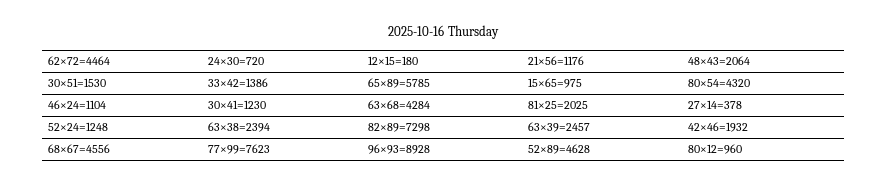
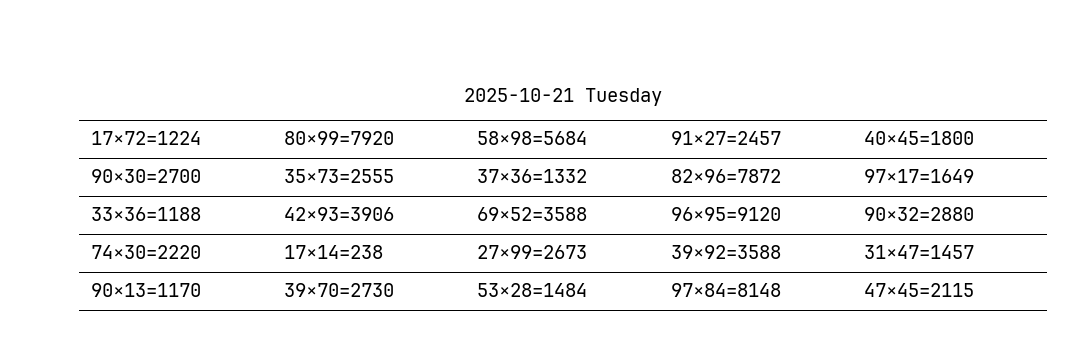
- 2025-10-16 Thursday
- 62×72=4464 | 24×30=720 | 12×15=180 | 21×56=1176 | 48×43=2064
- 30×51=1530 | 33×42=1386 | 65×89=5785 | 15×65=975 | 80×54=4320
- 46×24=1104 | 30×41=1230 | 63×68=4284 | 81×25=2025 | 27×14=378
- 52×24=1248 | 63×38=2394 | 82×89=7298 | 63×39=2457 | 42×46=1932
- 68×67=4556 | 77×99=7623 | 96×93=8928 | 52×89=4628 | 80×12=960
+ 2025-10-21 Tuesday
+ 17×72=1224 | 80×99=7920 | 58×98=5684 | 91×27=2457 | 40×45=1800
+ 90×30=2700 | 35×73=2555 | 37×36=1332 | 82×96=7872 | 97×17=1649
+ 33×36=1188 | 42×93=3906 | 69×52=3588 | 96×95=9120 | 90×32=2880
+ 74×30=2220 | 17×14=238 | 27×99=2673 | 39×92=3588 | 31×47=1457
+ 90×13=1170 | 39×70=2730 | 53×28=1484 | 97×84=8148 | 47×45=2115

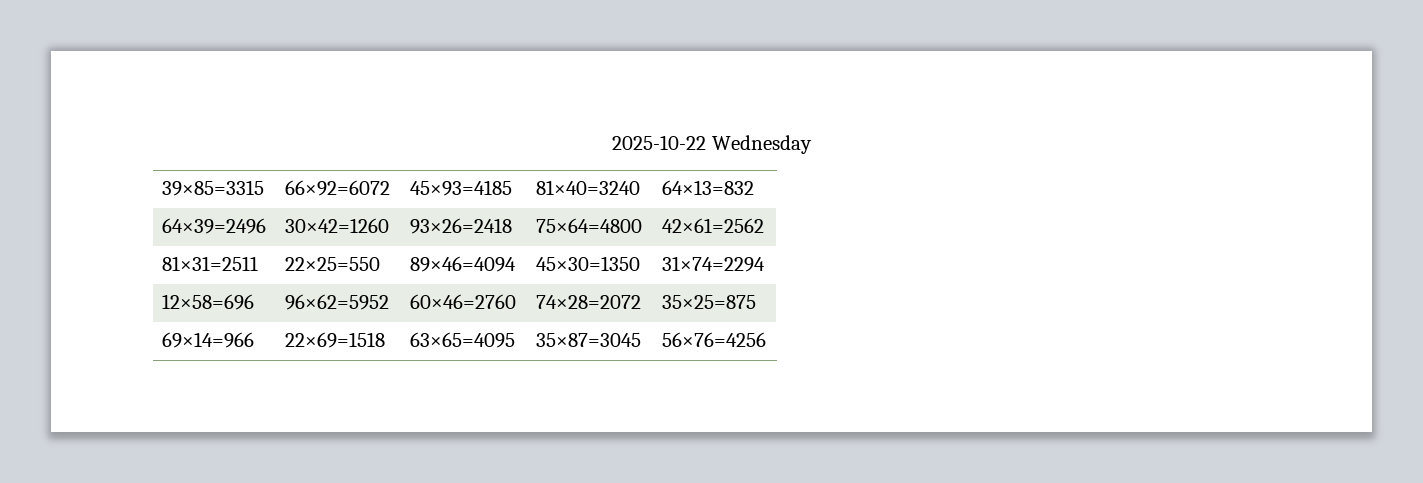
- 2025-10-21 Tuesday
- 17×72=1224 | 80×99=7920 | 58×98=5684 | 91×27=2457 | 40×45=1800
- 90×30=2700 | 35×73=2555 | 37×36=1332 | 82×96=7872 | 97×17=1649
- 33×36=1188 | 42×93=3906 | 69×52=3588 | 96×95=9120 | 90×32=2880
- 74×30=2220 | 17×14=238 | 27×99=2673 | 39×92=3588 | 31×47=1457
- 90×13=1170 | 39×70=2730 | 53×28=1484 | 97×84=8148 | 47×45=2115
+ 2025-10-22 Wednesday
+ 39×85=3315 | 66×92=6072 | 45×93=4185 | 81×40=3240 | 64×13=832
+ 64×39=2496 | 30×42=1260 | 93×26=2418 | 75×64=4800 | 42×61=2562
+ 81×31=2511 | 22×25=550 | 89×46=4094 | 45×30=1350 | 31×74=2294
+ 12×58=696 | 96×62=5952 | 60×46=2760 | 74×28=2072 | 35×25=875
+ 69×14=966 | 22×69=1518 | 63×65=4095 | 35×87=3045 | 56×76=4256

